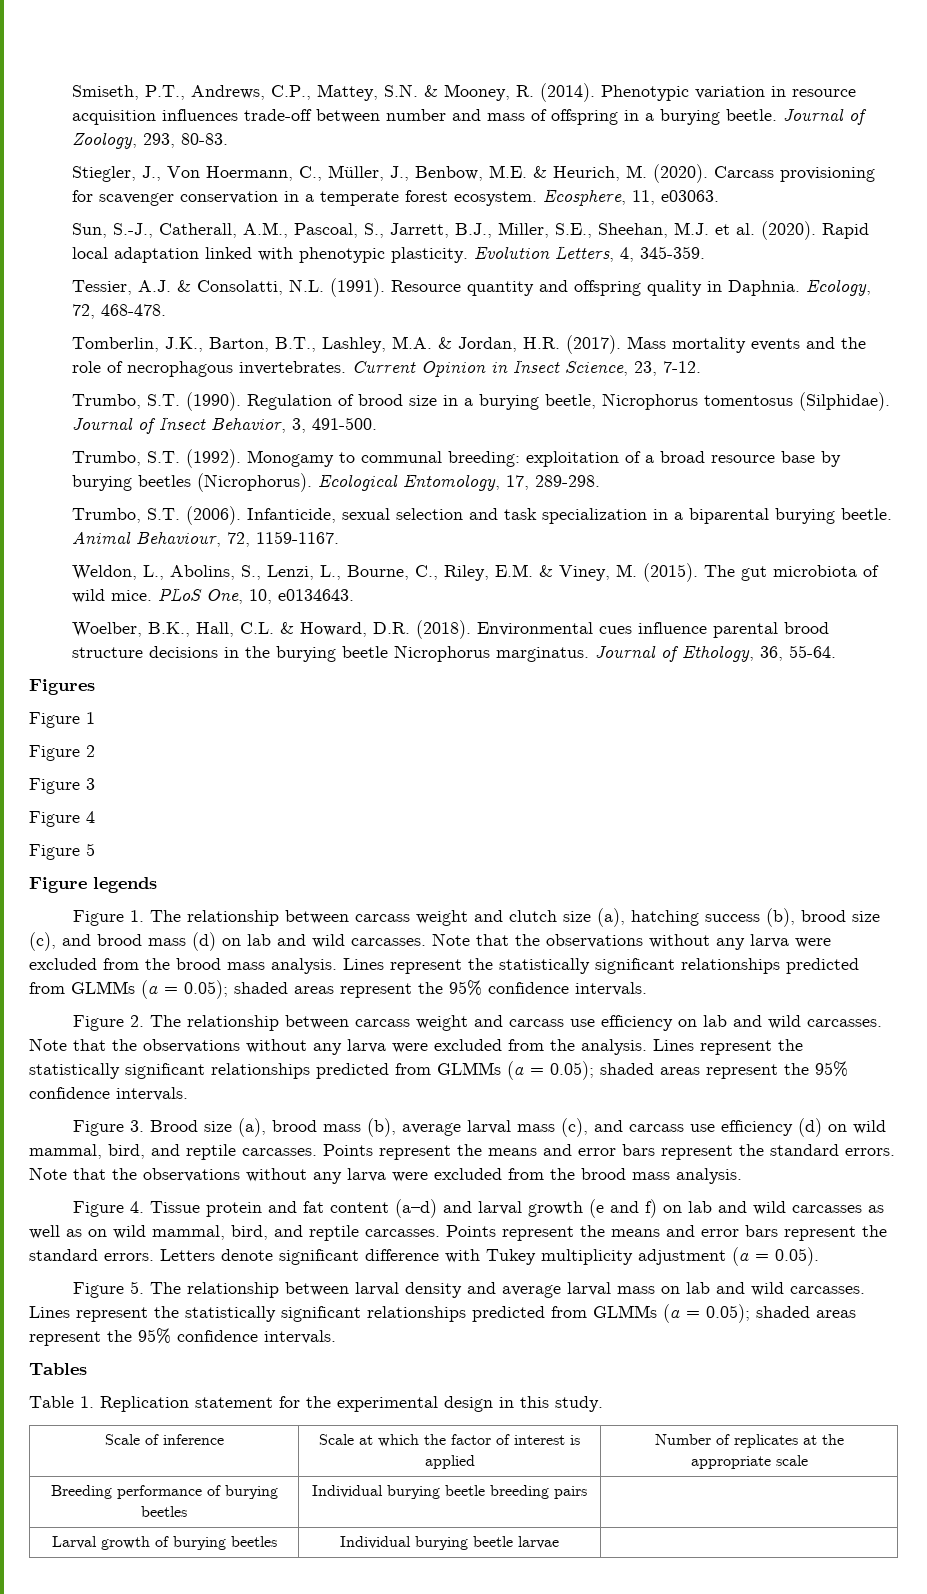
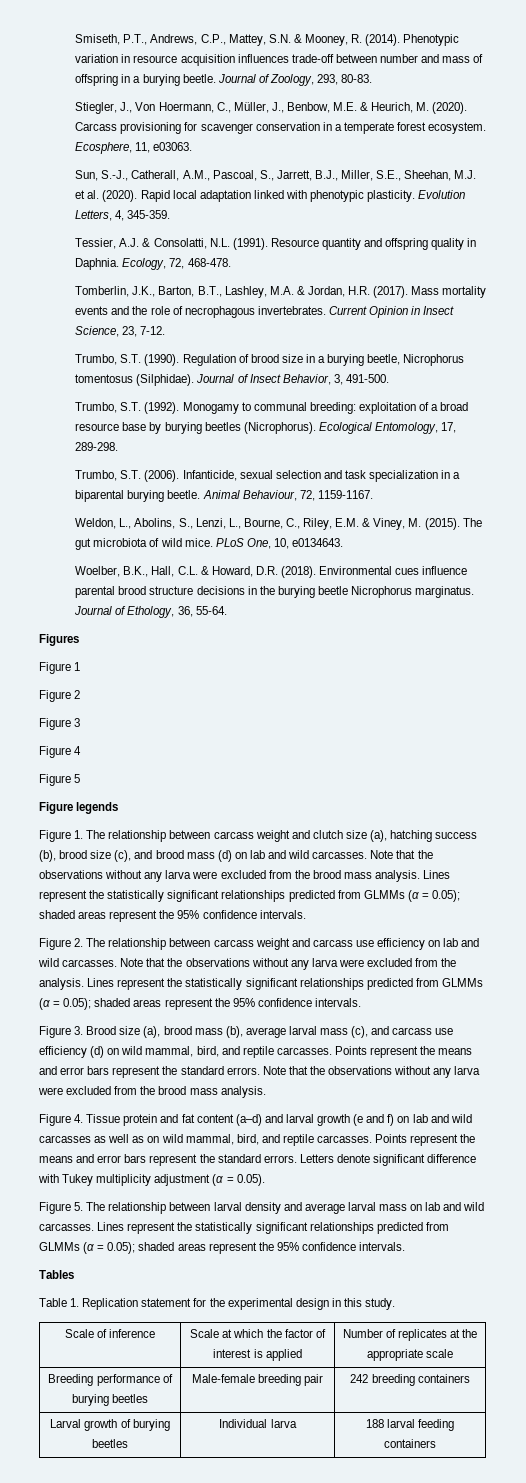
- Breeding performance of burying beetles | Individual burying beetle breeding pairs |
+ Breeding performance of burying beetles | Male-female breeding pair | 242 breeding containers
- Larval growth of burying beetles | Individual burying beetle larvae |
+ Larval growth of burying beetles | Individual larva | 188 larval feeding containers

